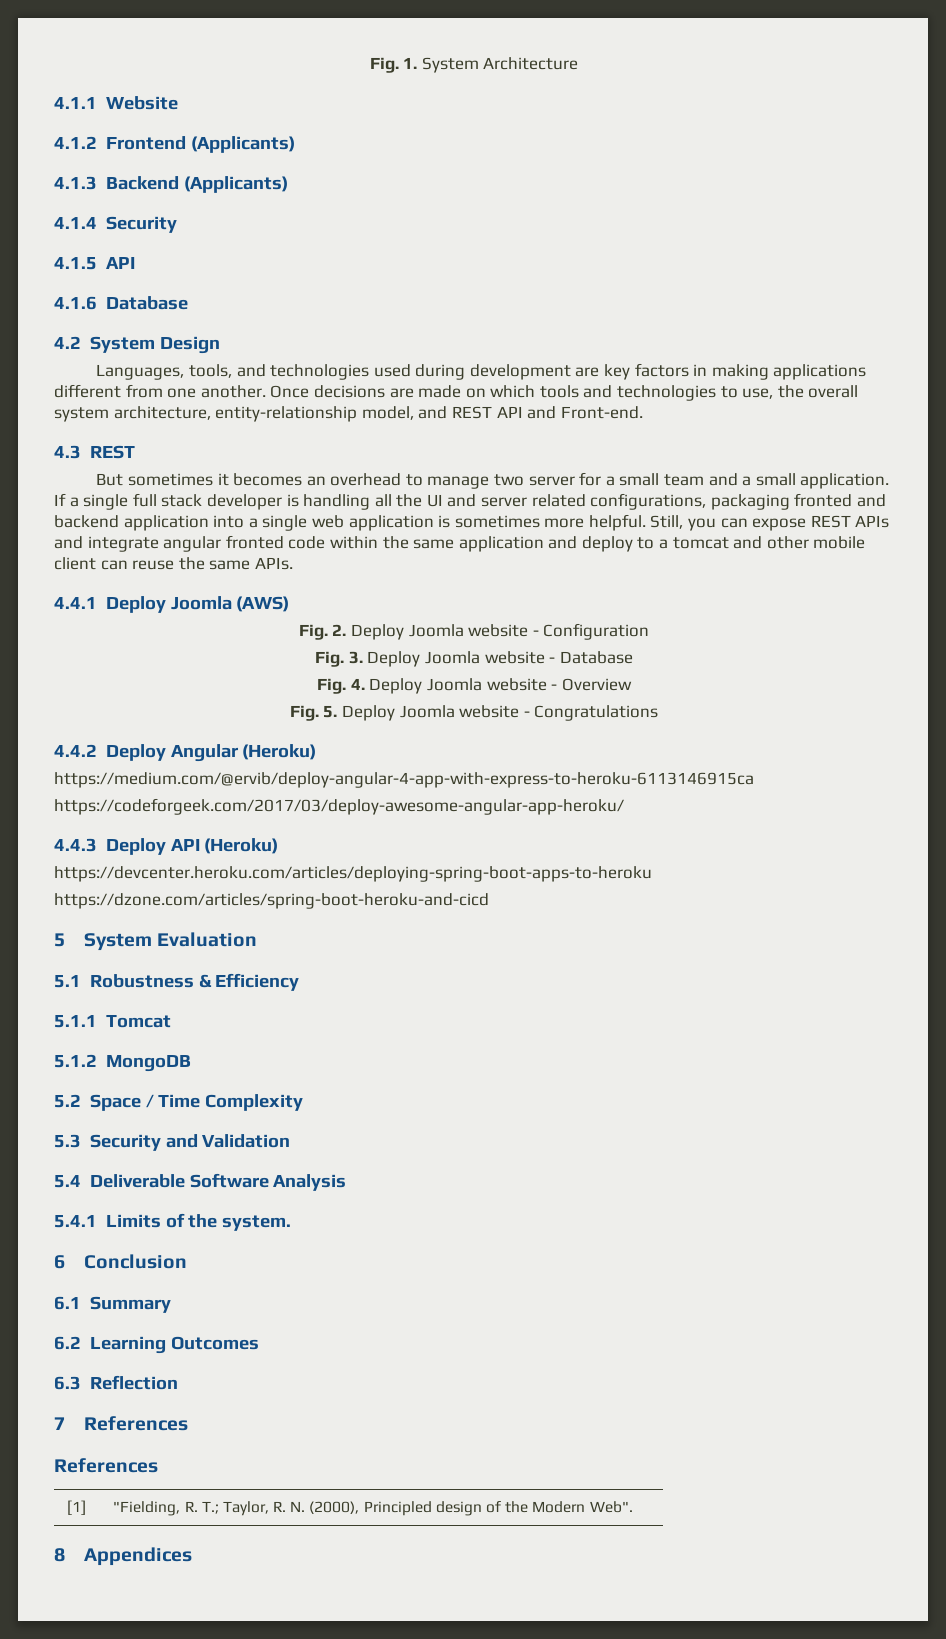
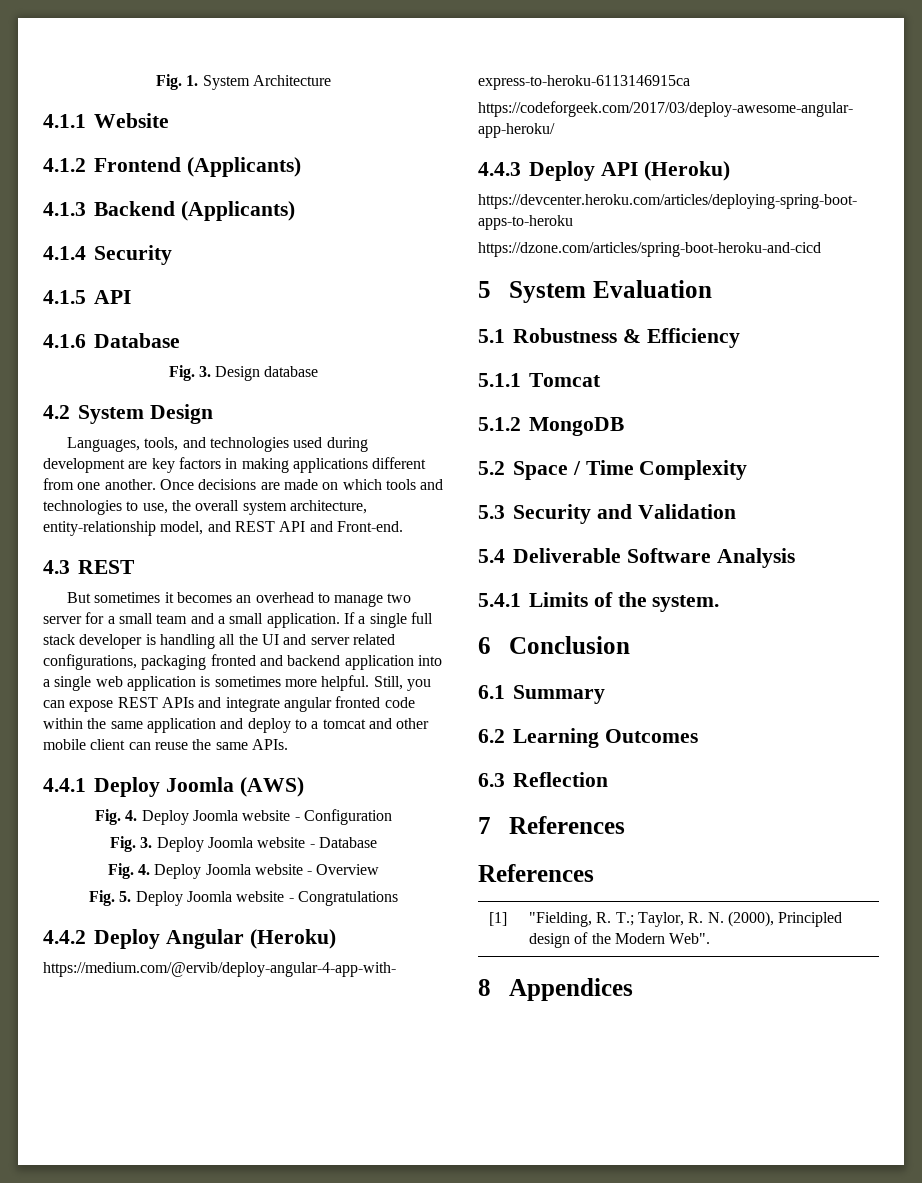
+ Fig. 3. Design database
- Fig. 2. Deploy Joomla website - Configuration
+ Fig. 4. Deploy Joomla website - Configuration

